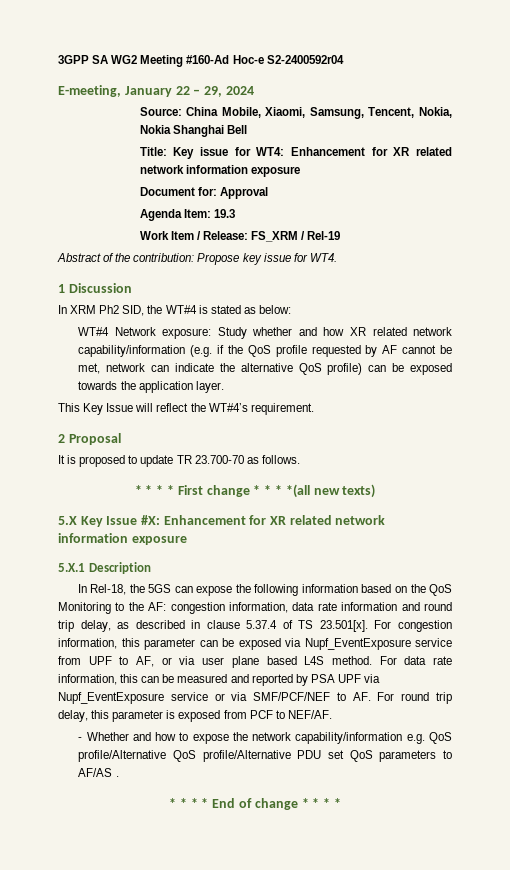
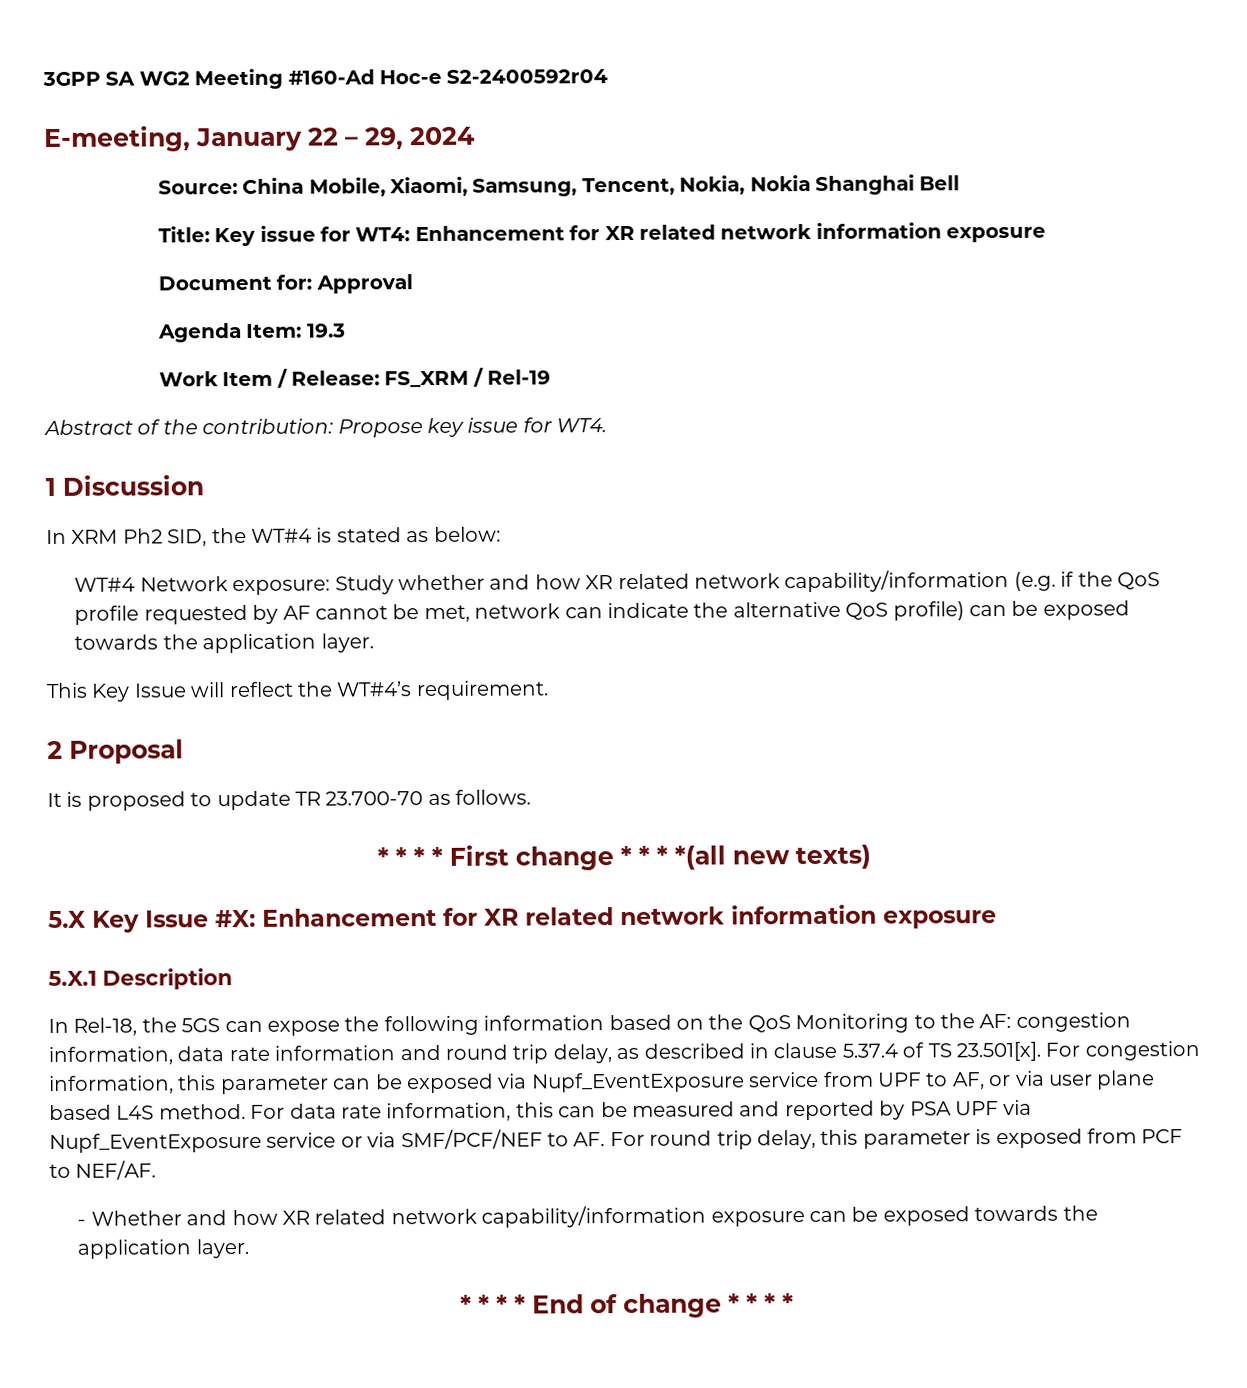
- - Whether and how to expose the network capability/information e.g. QoS profile/Alternative QoS profile/Alternative PDU set QoS parameters to AF/AS .
+ - Whether and how XR related network capability/information exposure can be exposed towards the application layer.

